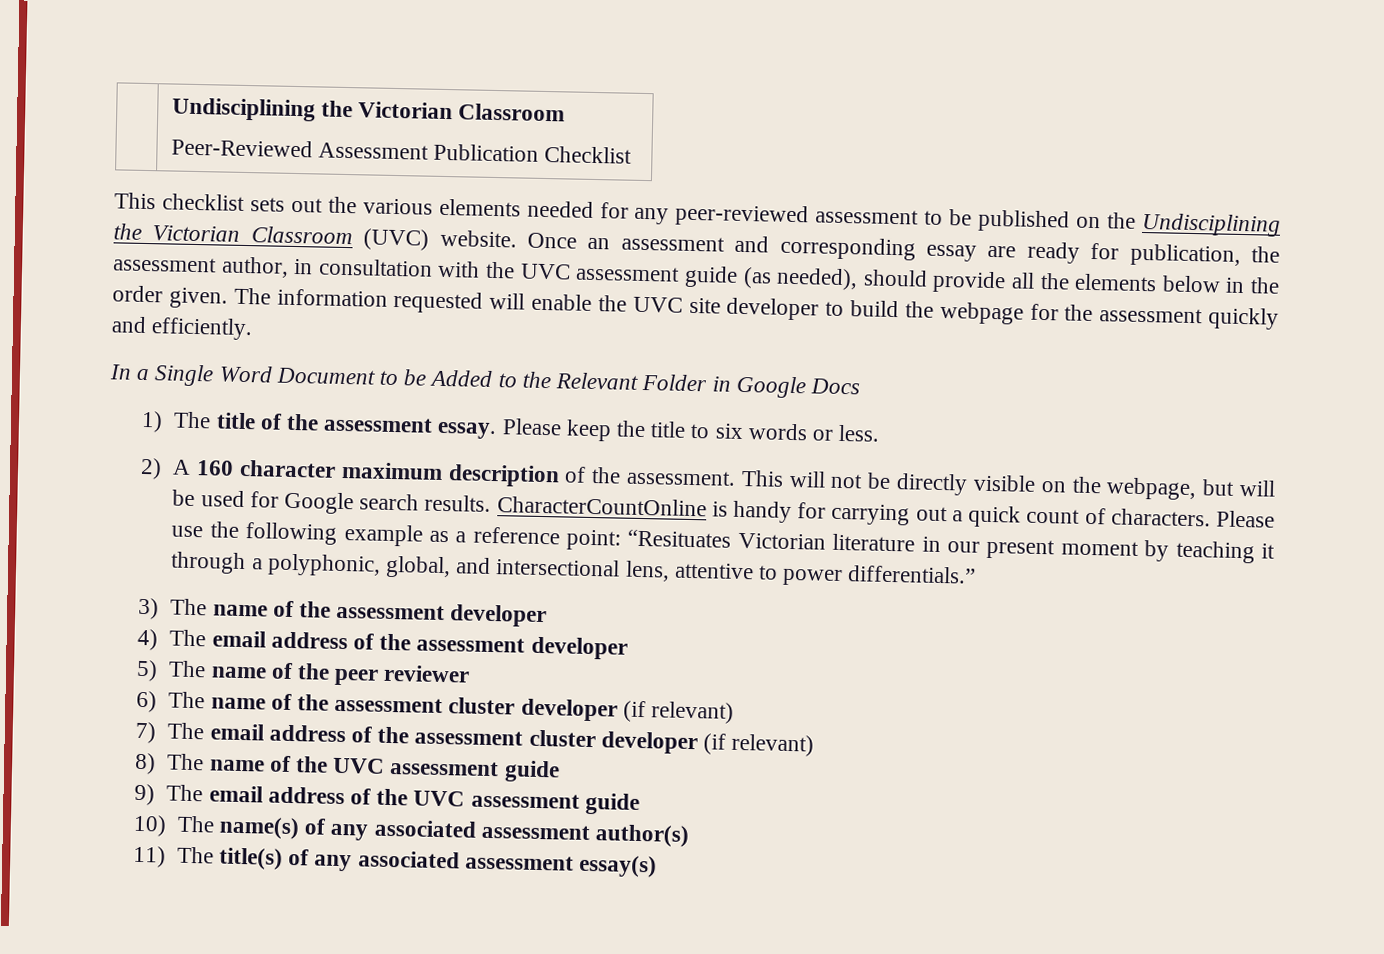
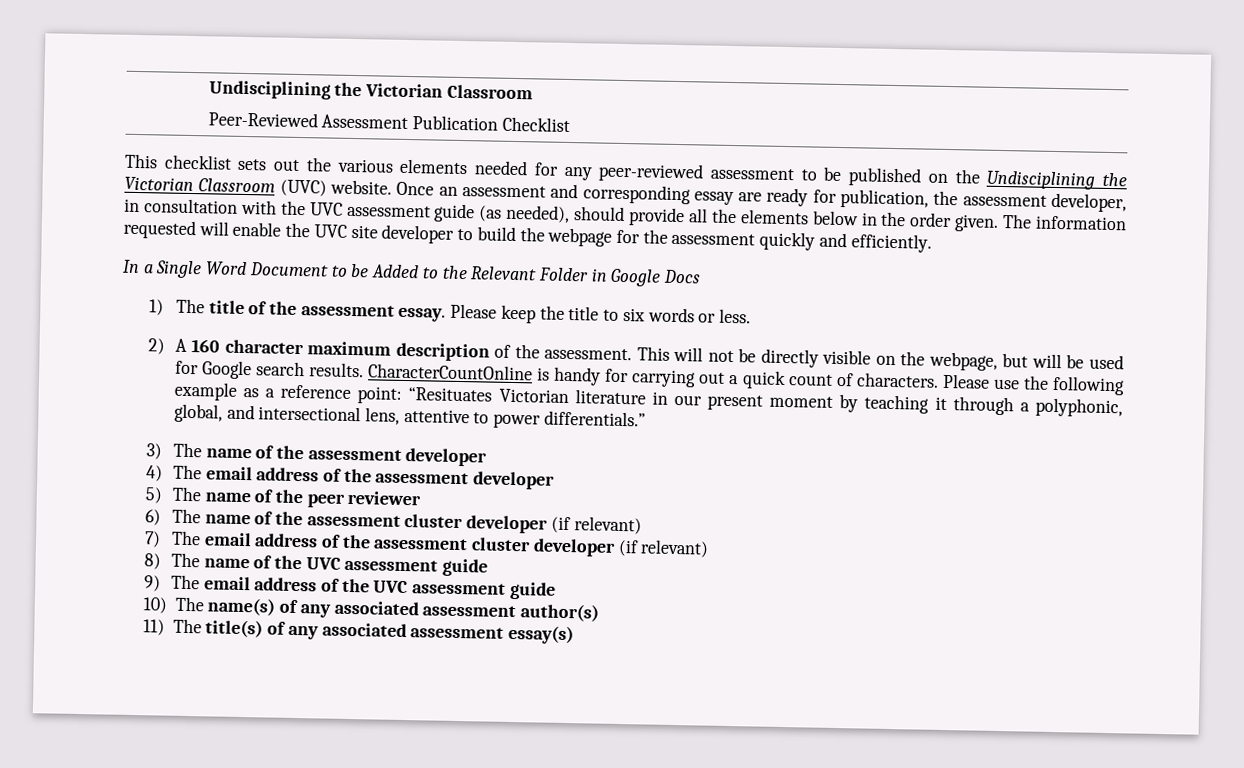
- Once an assessment and corresponding essay are ready for publication, the assessment author, in consultation with the UVC assessment guide (as needed), should provide all the elements below in the order given.
+ Once an assessment and corresponding essay are ready for publication, the assessment developer, in consultation with the UVC assessment guide (as needed), should provide all the elements below in the order given.

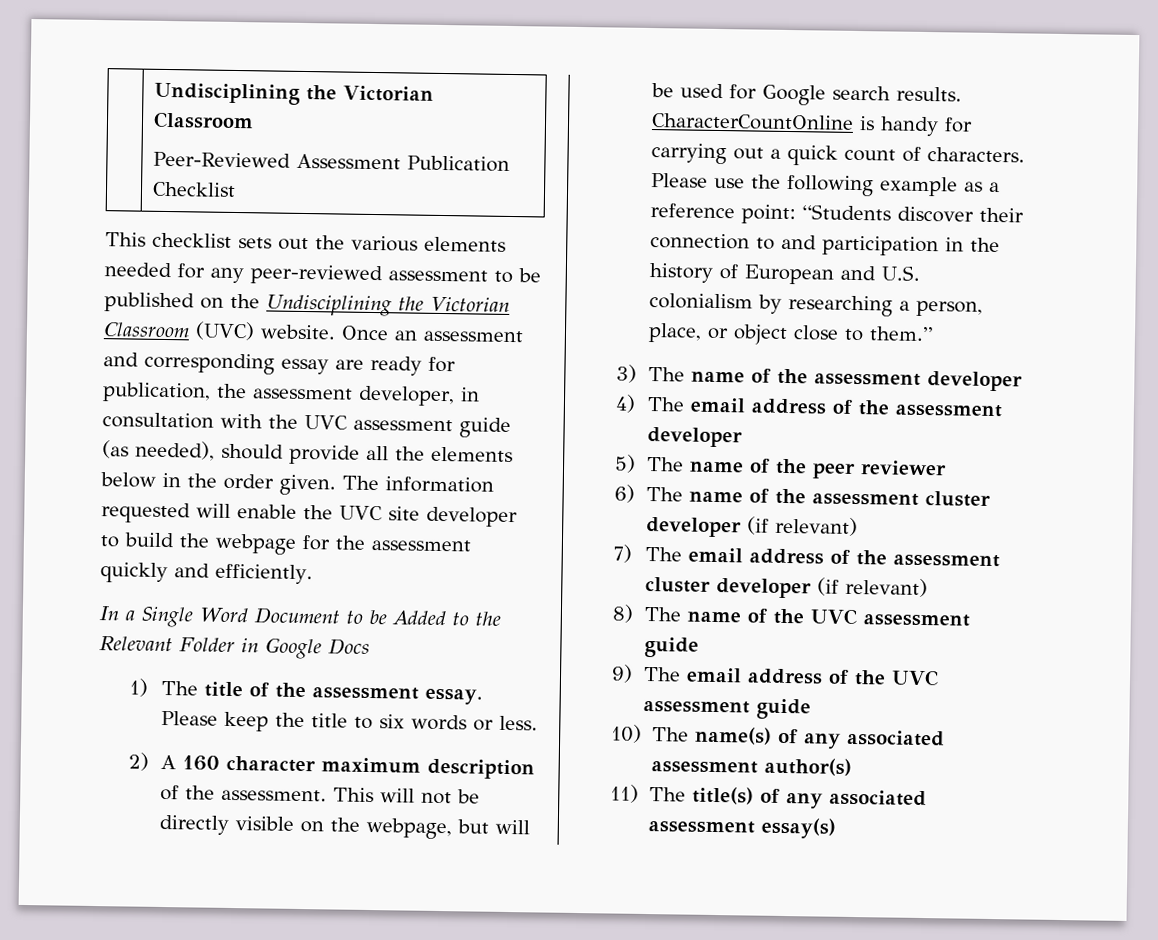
- Please use the following example as a reference point: “Resituates Victorian literature in our present moment by teaching it through a polyphonic, global, and intersectional lens, attentive to power differentials.”
+ Please use the following example as a reference point: “Students discover their connection to and participation in the history of European and U.S. colonialism by researching a person, place, or object close to them.”

